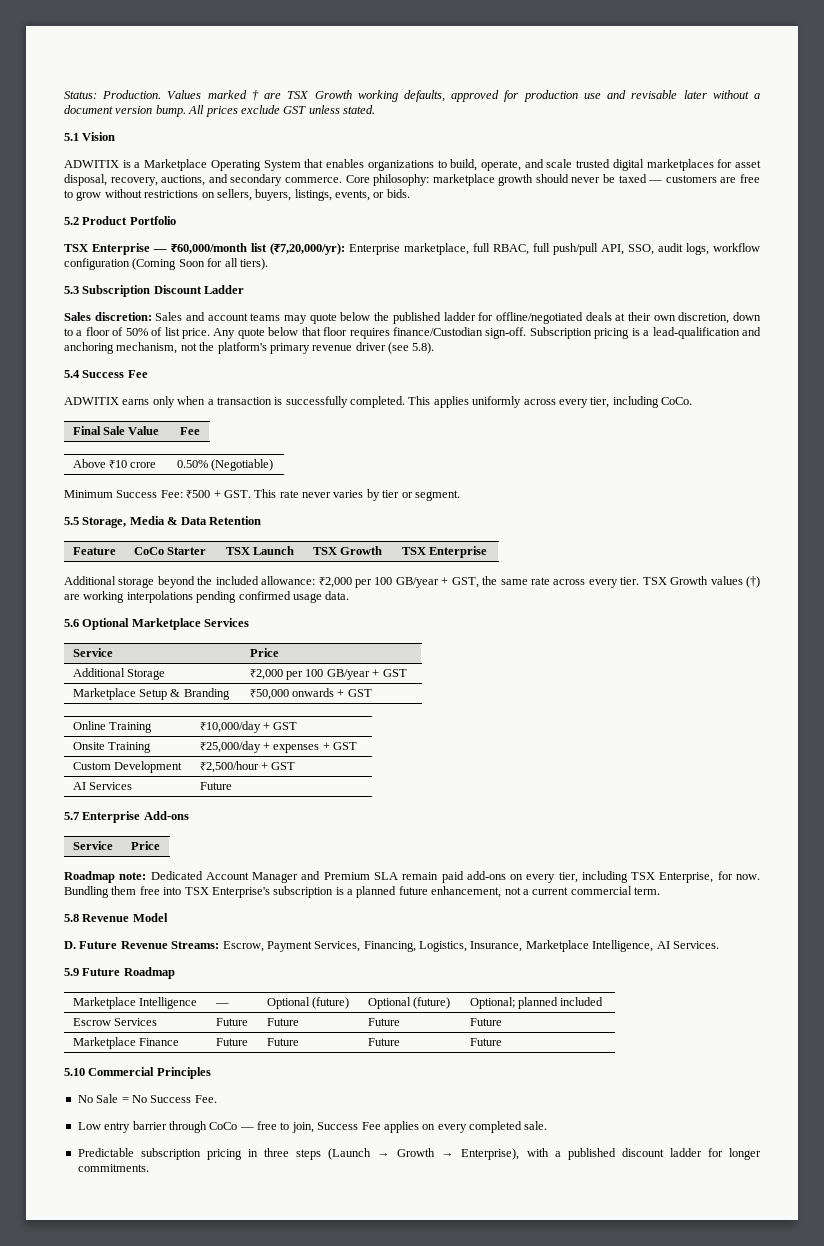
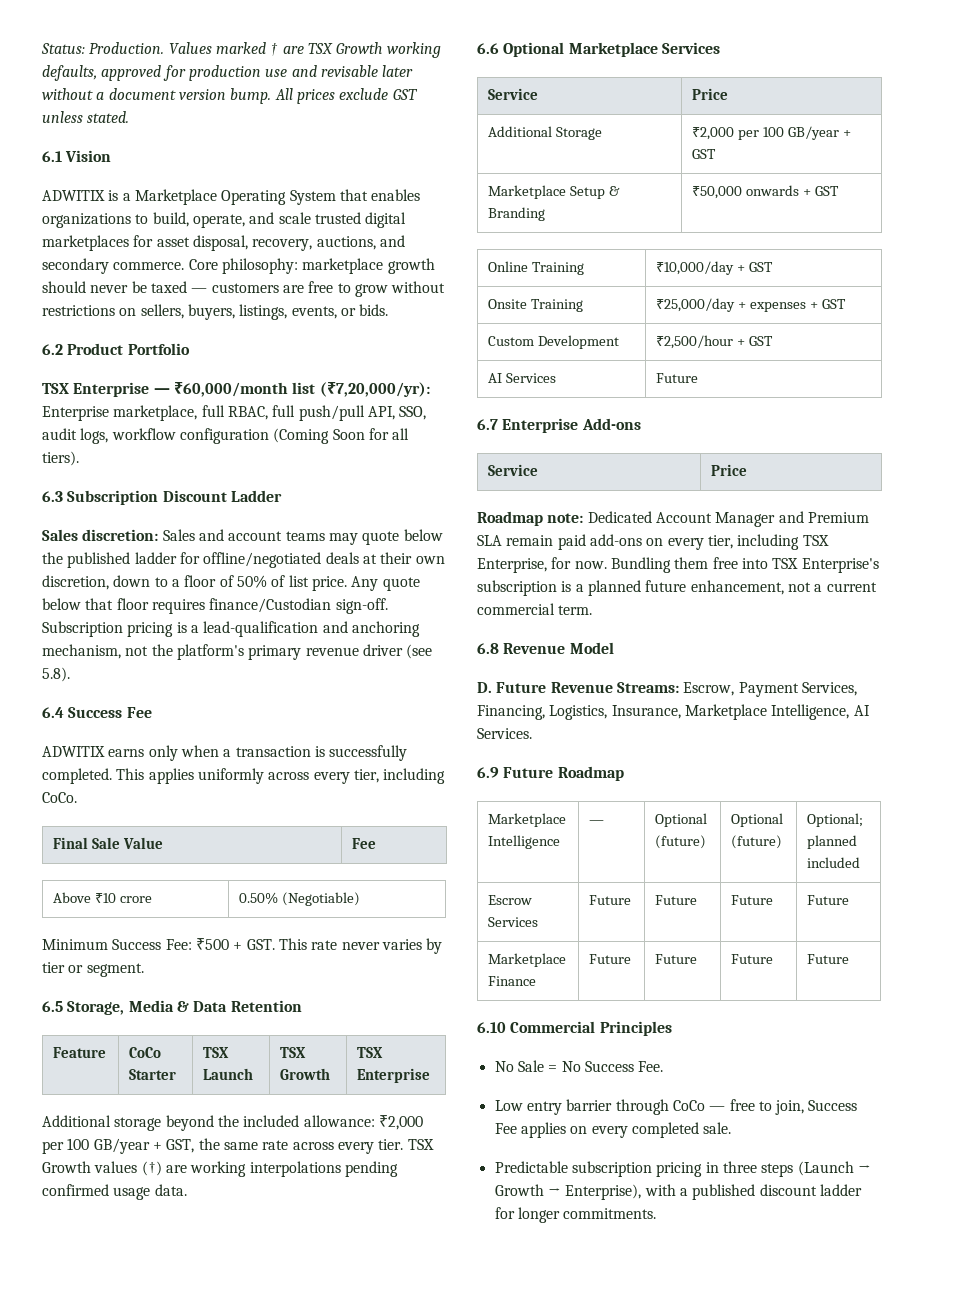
- 5.1 Vision
+ 6.1 Vision
- 5.2 Product Portfolio
+ 6.2 Product Portfolio
- 5.3 Subscription Discount Ladder
+ 6.3 Subscription Discount Ladder
- 5.4 Success Fee
+ 6.4 Success Fee
- 5.5 Storage, Media & Data Retention
+ 6.5 Storage, Media & Data Retention
- 5.6 Optional Marketplace Services
+ 6.6 Optional Marketplace Services
- 5.7 Enterprise Add-ons
+ 6.7 Enterprise Add-ons
- 5.8 Revenue Model
+ 6.8 Revenue Model
- 5.9 Future Roadmap
+ 6.9 Future Roadmap
- 5.10 Commercial Principles
+ 6.10 Commercial Principles

